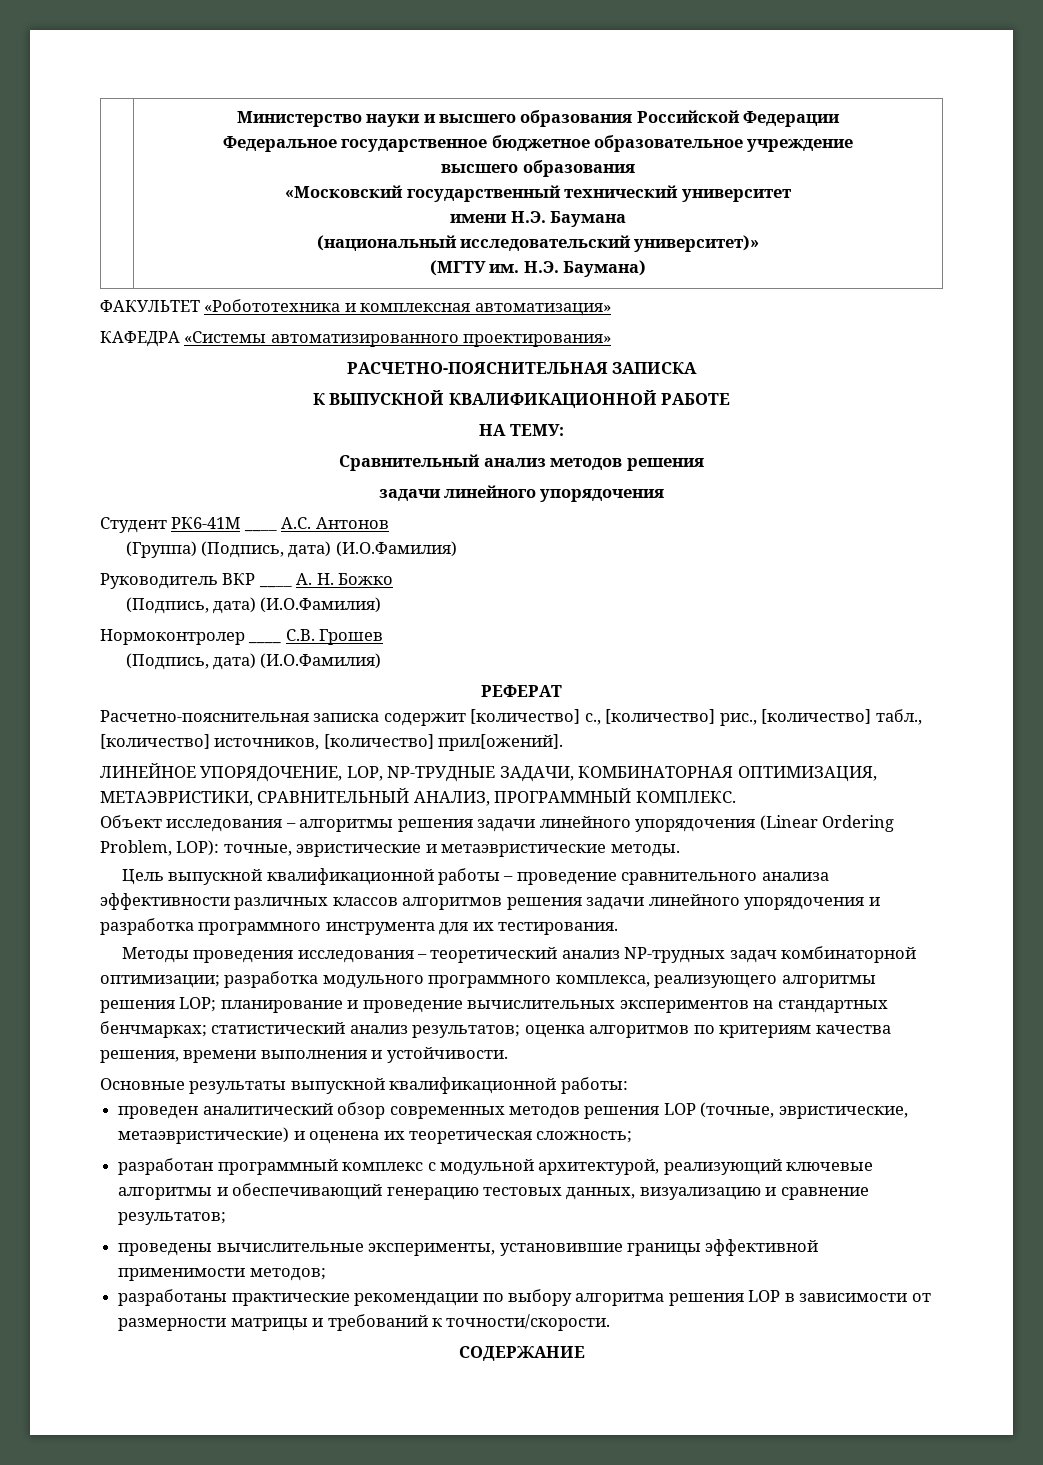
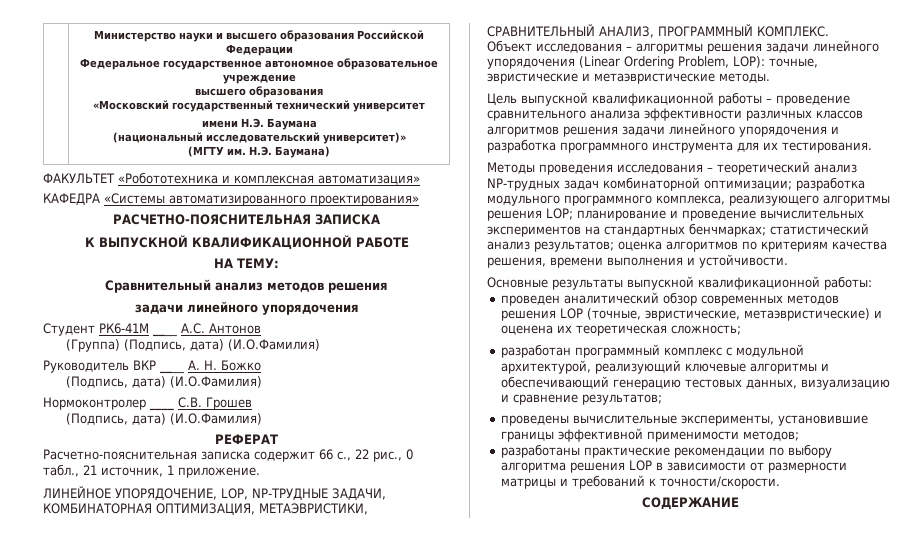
  | Министерство науки и высшего образования Российской Федерации
- Федеральное государственное бюджетное образовательное учреждение
+ Федеральное государственное автономное образовательное учреждение
- Расчетно-пояснительная записка содержит [количество] с., [количество] рис., [количество] табл., [количество] источников, [количество] прил[ожений].
+ Расчетно-пояснительная записка содержит 66 с., 22 рис., 0 табл., 21 источник, 1 приложение.

